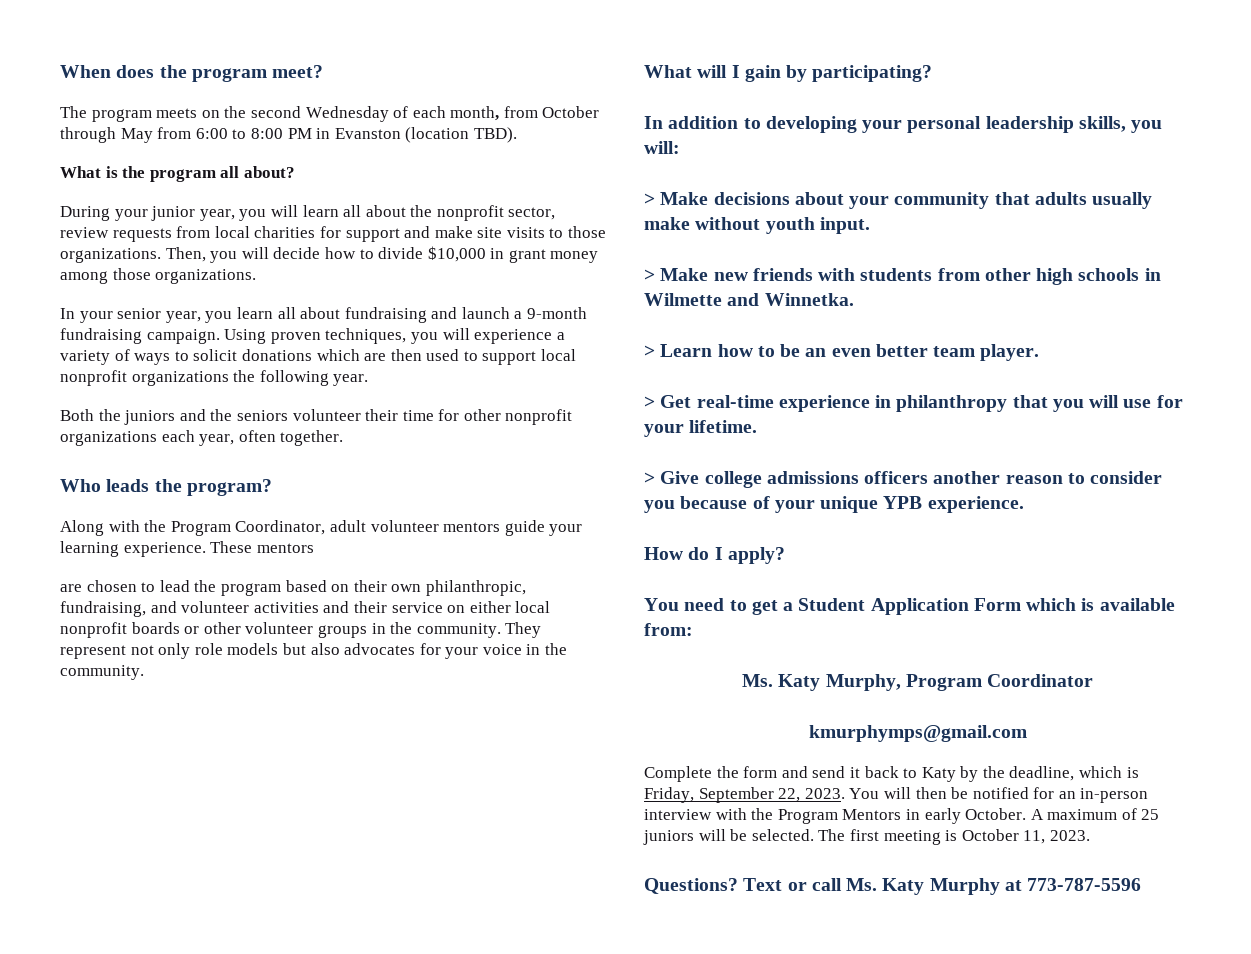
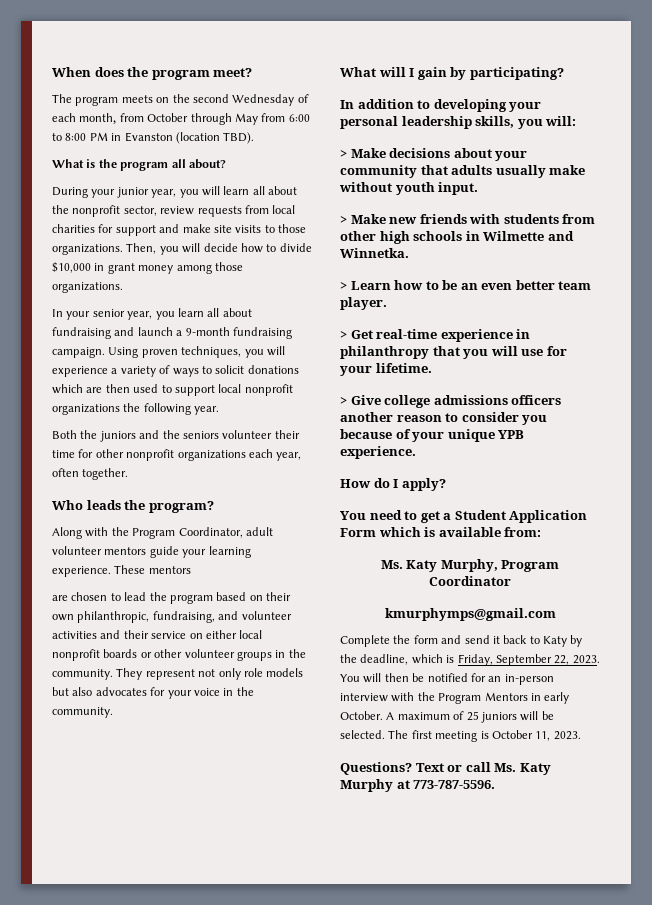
- Text or call Ms. Katy Murphy at 773-787-5596
+ Text or call Ms. Katy Murphy at 773-787-5596.

